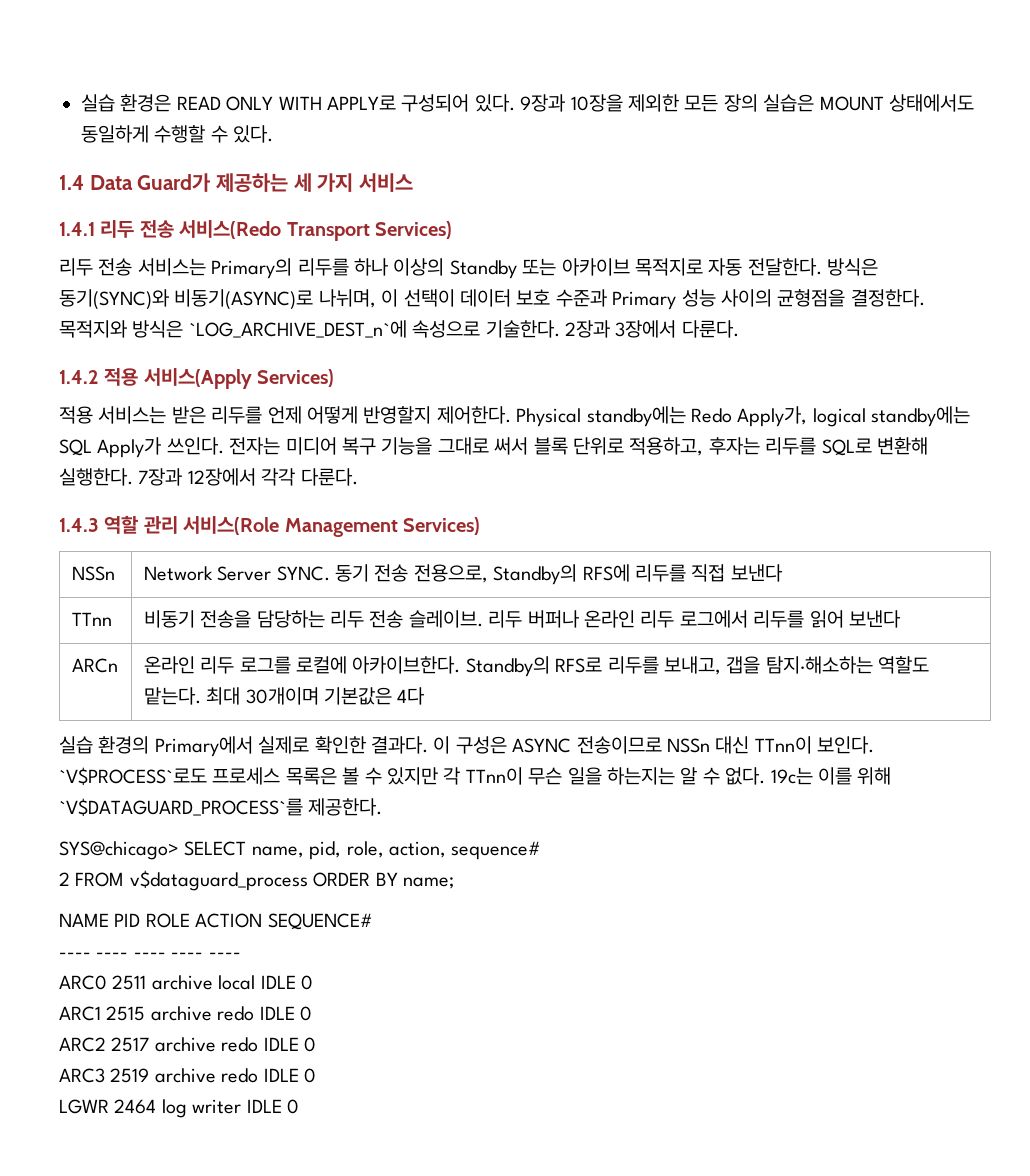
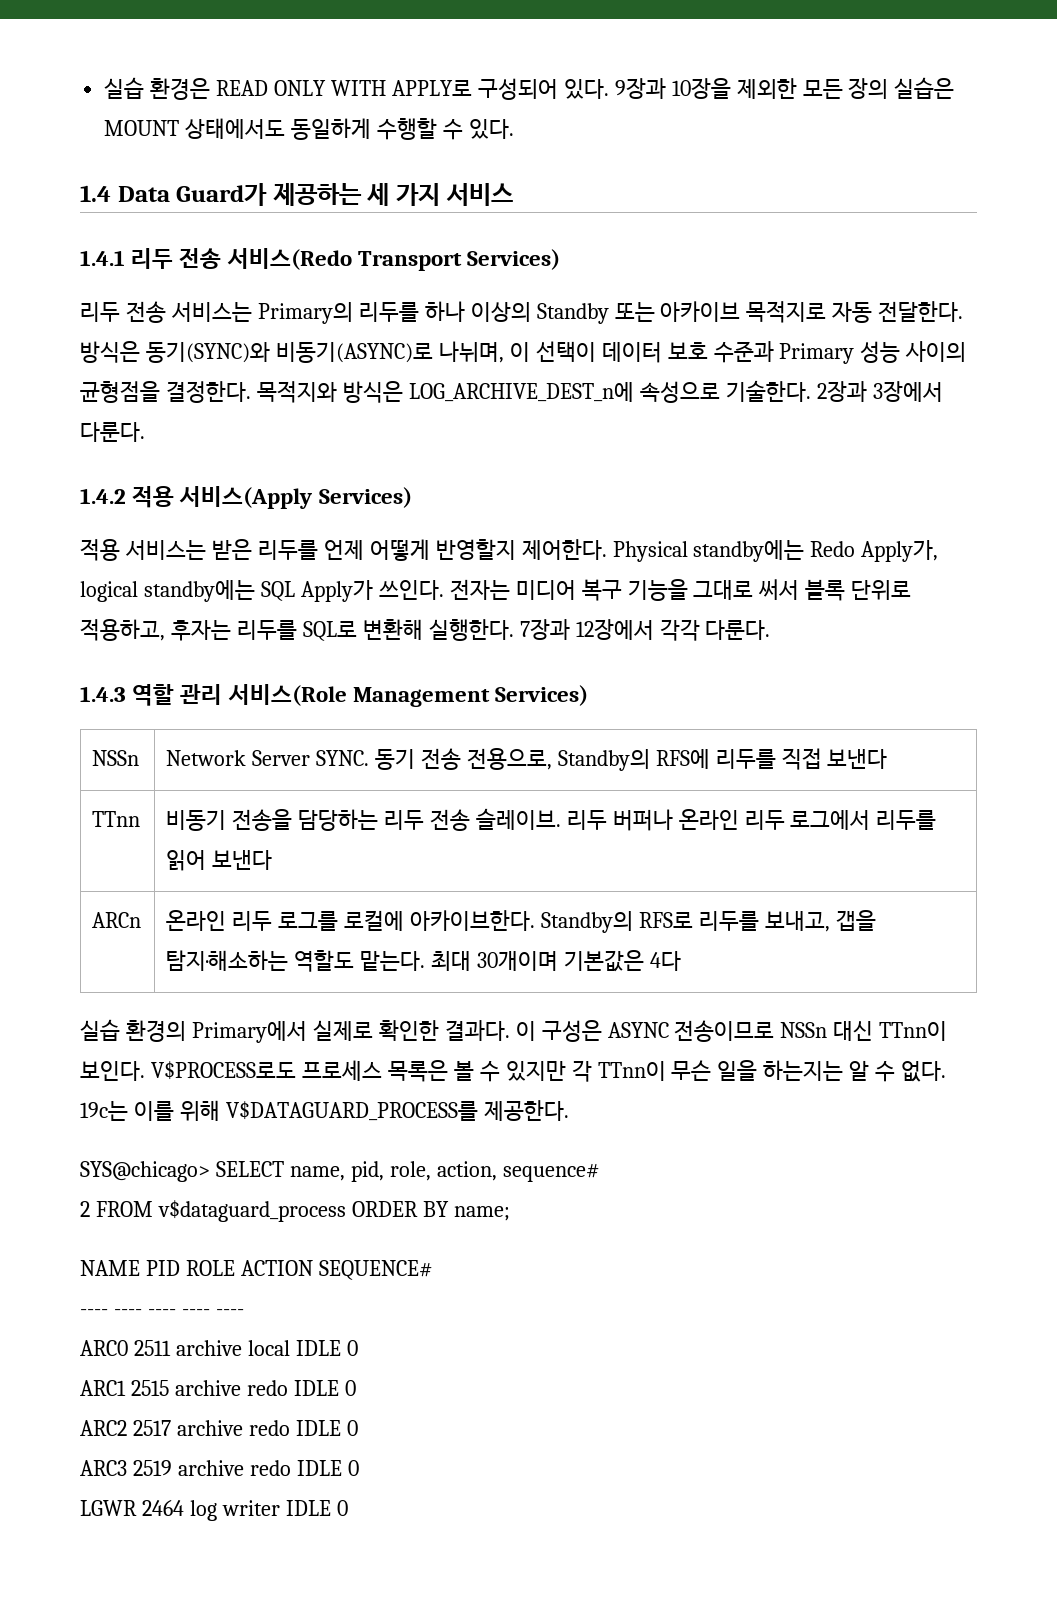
- 목적지와 방식은 `LOG_ARCHIVE_DEST_n`에 속성으로 기술한다.
+ 목적지와 방식은 LOG_ARCHIVE_DEST_n에 속성으로 기술한다.
- `V$PROCESS`로도 프로세스 목록은 볼 수 있지만 각 TTnn이 무슨 일을 하는지는 알 수 없다.
+ V$PROCESS로도 프로세스 목록은 볼 수 있지만 각 TTnn이 무슨 일을 하는지는 알 수 없다.
- 19c는 이를 위해 `V$DATAGUARD_PROCESS`를 제공한다.
+ 19c는 이를 위해 V$DATAGUARD_PROCESS를 제공한다.

